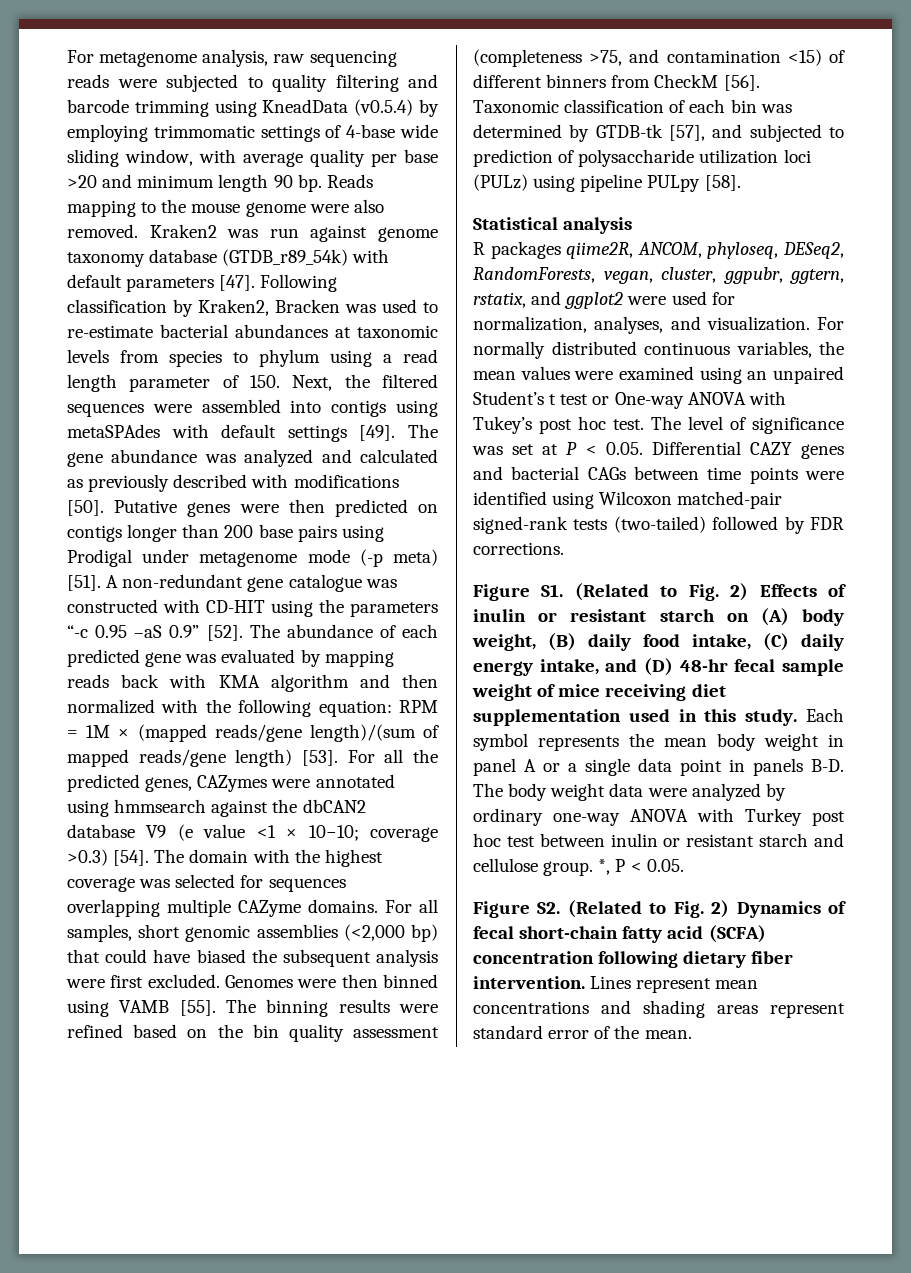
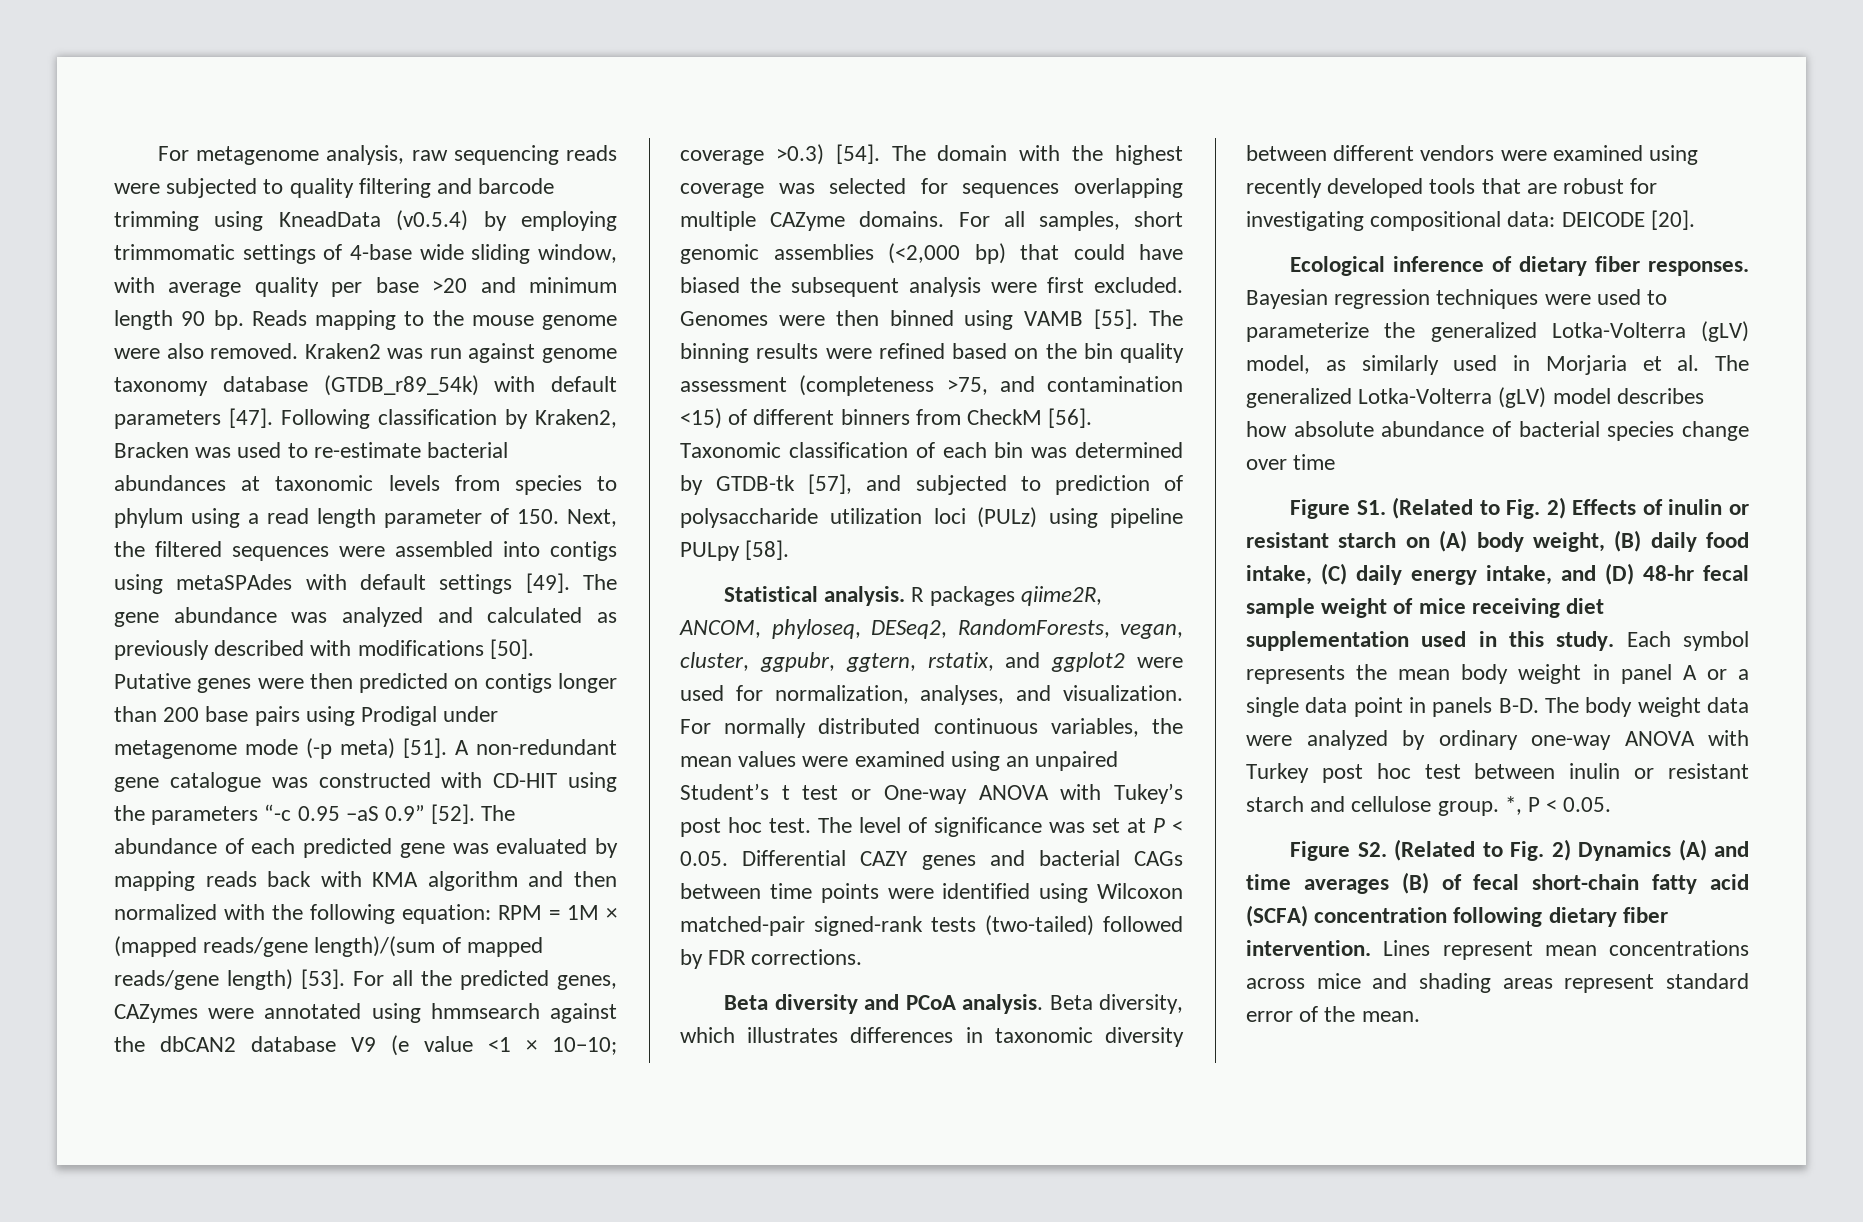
- Statistical analysis
- R packages qiime2R, ANCOM, phyloseq, DESeq2, RandomForests, vegan, cluster, ggpubr, ggtern, rstatix, and ggplot2 were used for normalization, analyses, and visualization.
+ Statistical analysis. R packages qiime2R, ANCOM, phyloseq, DESeq2, RandomForests, vegan, cluster, ggpubr, ggtern, rstatix, and ggplot2 were used for normalization, analyses, and visualization.
+ Beta diversity and PCoA analysis. Beta diversity, which illustrates differences in taxonomic diversity between different vendors were examined using recently developed tools that are robust for investigating compositional data: DEICODE [20].
+ Ecological inference of dietary fiber responses. Bayesian regression techniques were used to parameterize the generalized Lotka-Volterra (gLV) model, as similarly used in Morjaria et al. The generalized Lotka-Volterra (gLV) model describes how absolute abundance of bacterial species change over time
- Figure S2. (Related to Fig. 2) Dynamics of fecal short-chain fatty acid (SCFA) concentration following dietary fiber intervention.
+ Figure S2. (Related to Fig. 2) Dynamics (A) and time averages (B) of fecal short-chain fatty acid (SCFA) concentration following dietary fiber intervention.
- Lines represent mean concentrations and shading areas represent standard error of the mean.
+ Lines represent mean concentrations across mice and shading areas represent standard error of the mean.

